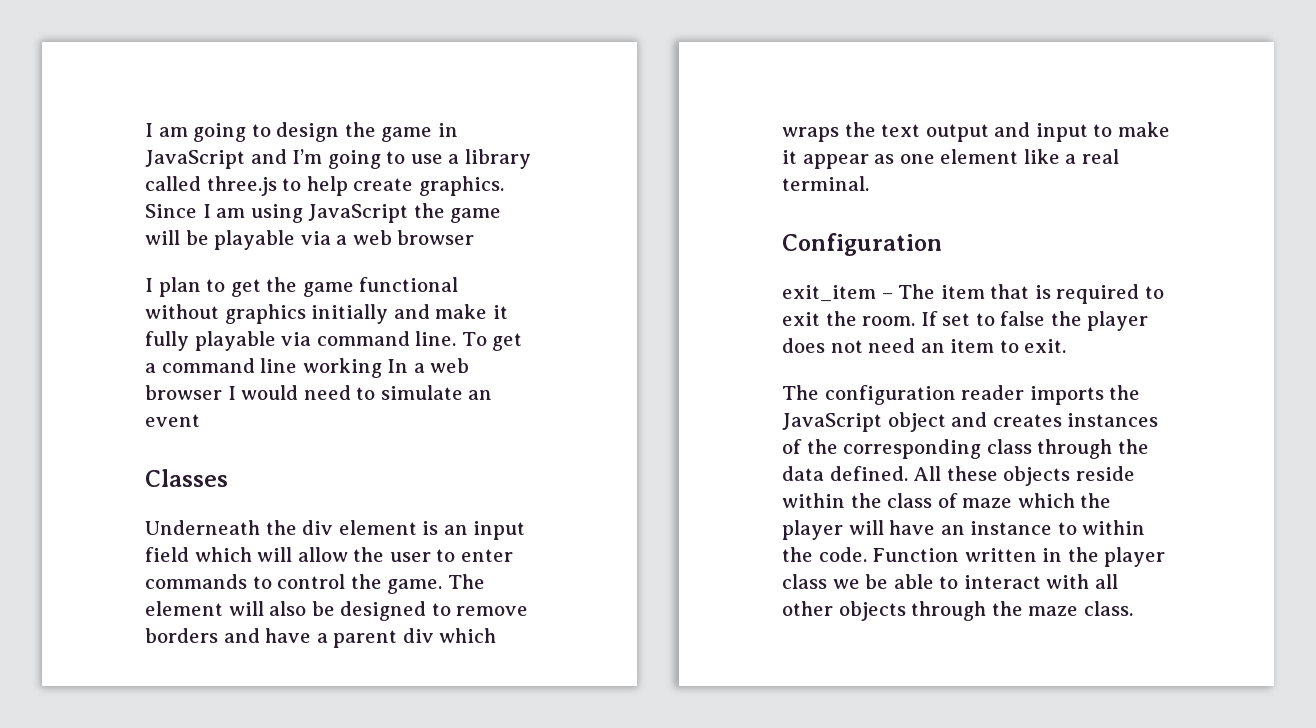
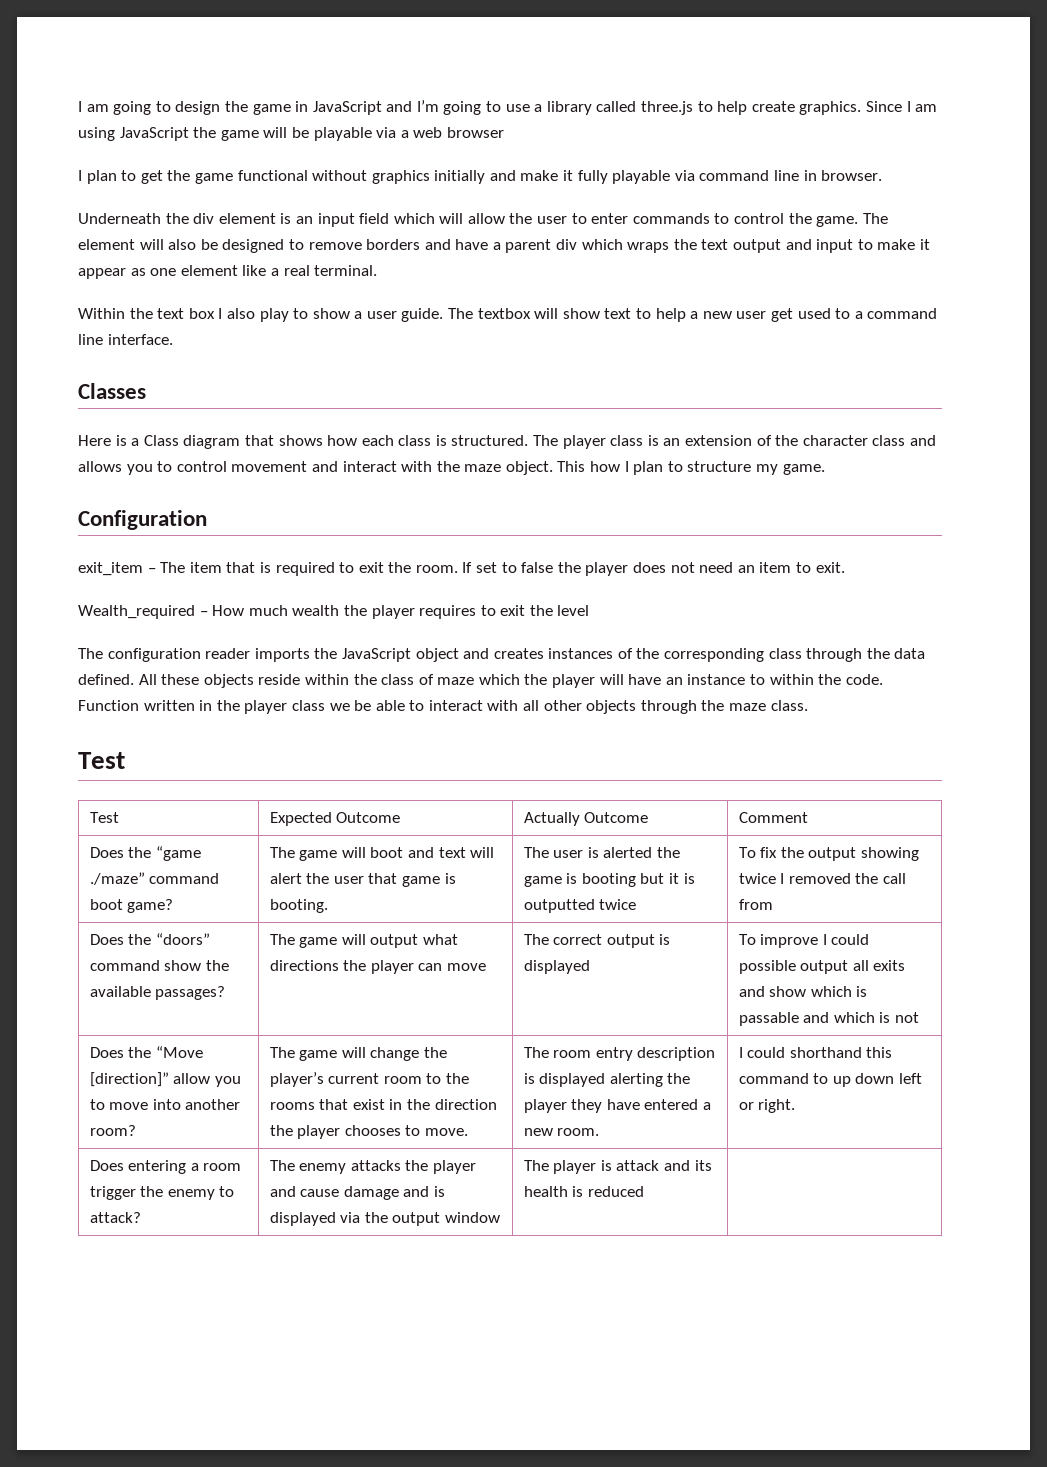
- I plan to get the game functional without graphics initially and make it fully playable via command line. To get a command line working In a web browser I would need to simulate an event
- Classes
+ I plan to get the game functional without graphics initially and make it fully playable via command line in browser.
+ Within the text box I also play to show a user guide. The textbox will show text to help a new user get used to a command line interface.
+ Classes
+ Here is a Class diagram that shows how each class is structured. The player class is an extension of the character class and allows you to control movement and interact with the maze object. This how I plan to structure my game.
+ Wealth_required – How much wealth the player requires to exit the level
  Function written in the player class we be able to interact with all other objects through the maze class.
+ Test
+ Test | Expected Outcome | Actually Outcome | Comment
+ Does the “game ./maze” command boot game? | The game will boot and text will alert the user that game is booting. | The user is alerted the game is booting but it is outputted twice | To fix the output showing twice I removed the call from
+ Does the “doors” command show the available passages? | The game will output what directions the player can move | The correct output is displayed | To improve I could possible output all exits and show which is passable and which is not
+ Does the “Move [direction]” allow you to move into another room? | The game will change the player’s current room to the rooms that exist in the direction the player chooses to move. | The room entry description is displayed alerting the player they have entered a new room. | I could shorthand this command to up down left or right.
+ Does entering a room trigger the enemy to attack? | The enemy attacks the player and cause damage and is displayed via the output window | The player is attack and its health is reduced |

